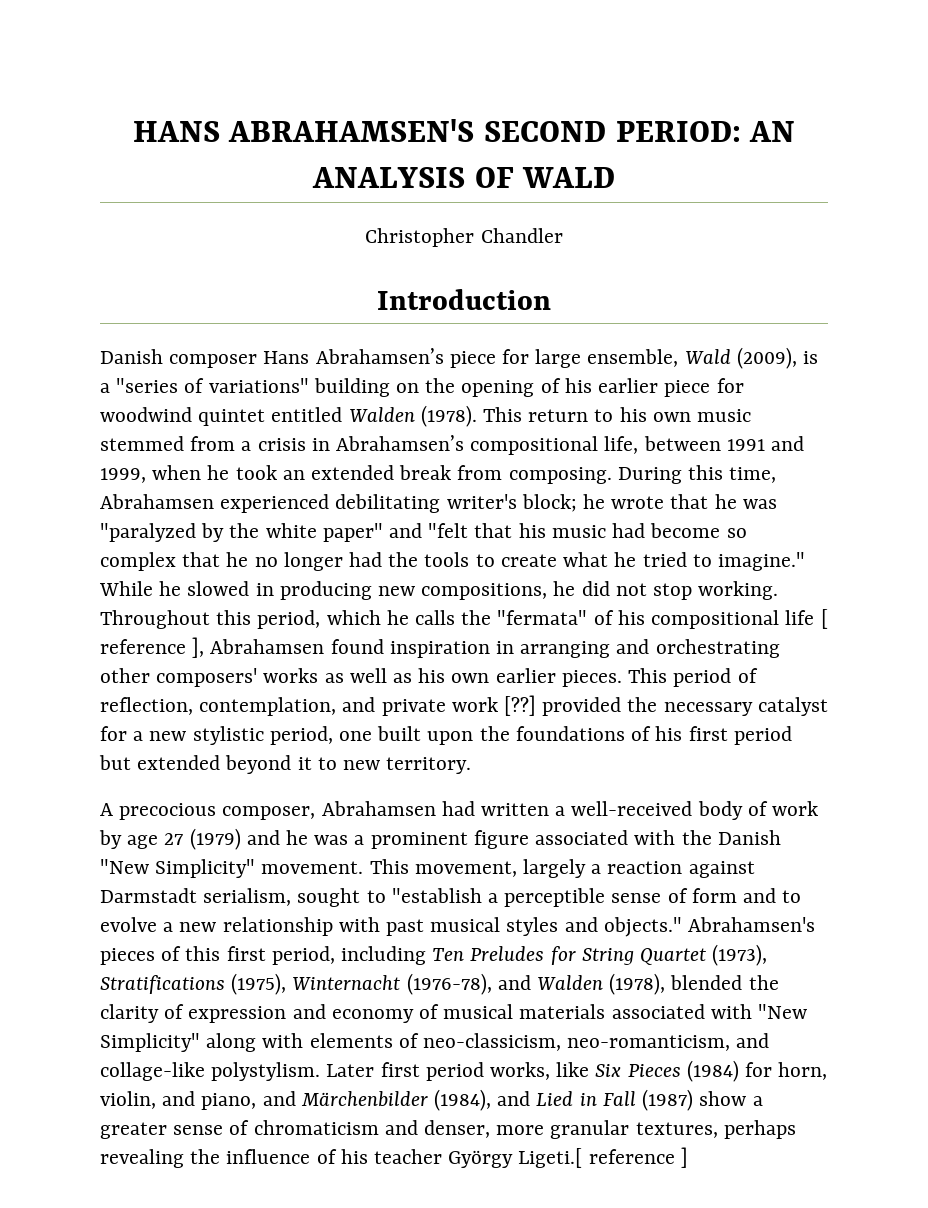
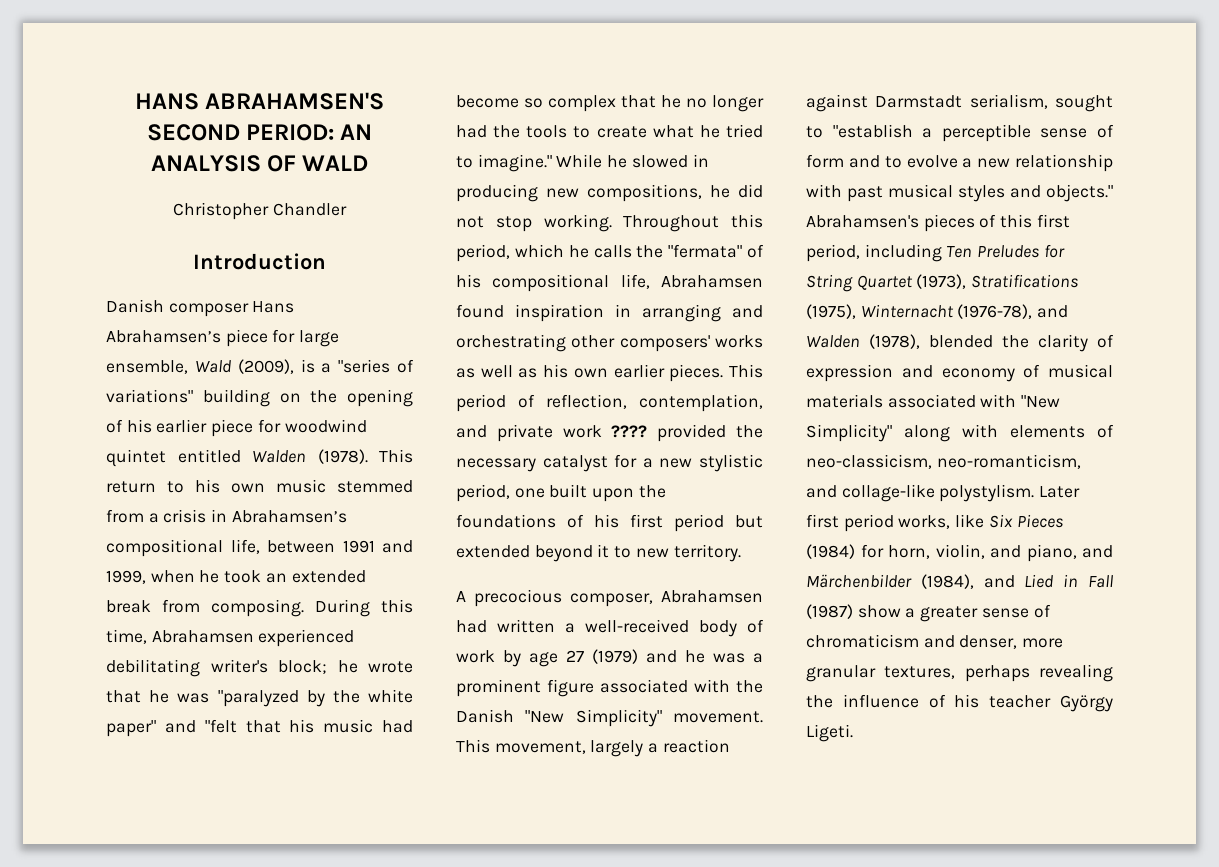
- Throughout this period, which he calls the "fermata" of his compositional life [ reference ], Abrahamsen found inspiration in arranging and orchestrating other composers' works as well as his own earlier pieces.
+ Throughout this period, which he calls the "fermata" of his compositional life, Abrahamsen found inspiration in arranging and orchestrating other composers' works as well as his own earlier pieces.
- This period of reflection, contemplation, and private work [??] provided the necessary catalyst for a new stylistic period, one built upon the foundations of his first period but extended beyond it to new territory.
+ This period of reflection, contemplation, and private work ???? provided the necessary catalyst for a new stylistic period, one built upon the foundations of his first period but extended beyond it to new territory.
- Later first period works, like Six Pieces (1984) for horn, violin, and piano, and Märchenbilder (1984), and Lied in Fall (1987) show a greater sense of chromaticism and denser, more granular textures, perhaps revealing the influence of his teacher György Ligeti.[ reference ]
+ Later first period works, like Six Pieces (1984) for horn, violin, and piano, and Märchenbilder (1984), and Lied in Fall (1987) show a greater sense of chromaticism and denser, more granular textures, perhaps revealing the influence of his teacher György Ligeti.

